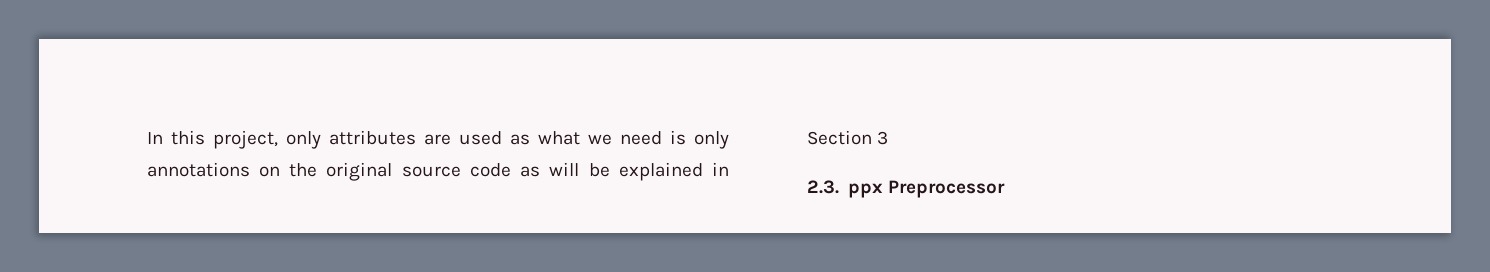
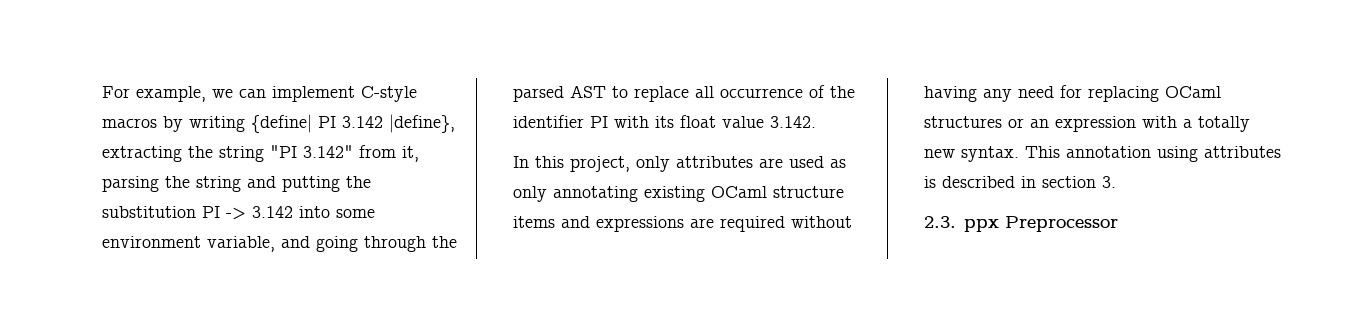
+ For example, we can implement C-style macros by writing {define| PI 3.142 |define}, extracting the string "PI 3.142" from it, parsing the string and putting the substitution PI -> 3.142 into some environment variable, and going through the parsed AST to replace all occurrence of the identifier PI with its float value 3.142.
- In this project, only attributes are used as what we need is only annotations on the original source code as will be explained in Section 3
+ In this project, only attributes are used as only annotating existing OCaml structure items and expressions are required without having any need for replacing OCaml structures or an expression with a totally new syntax. This annotation using attributes is described in section 3.

